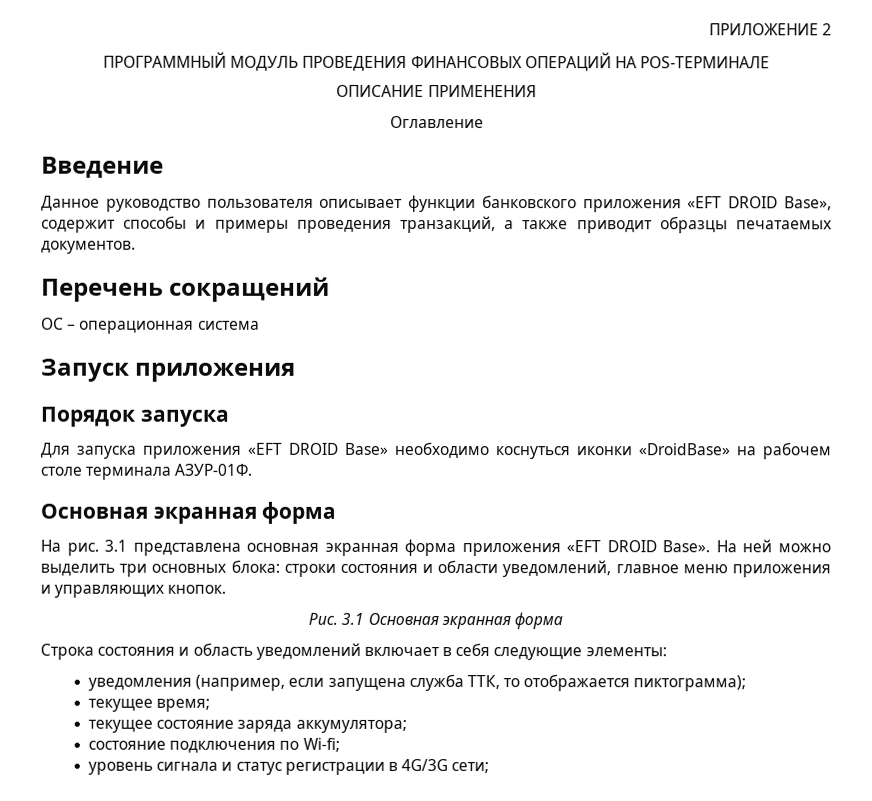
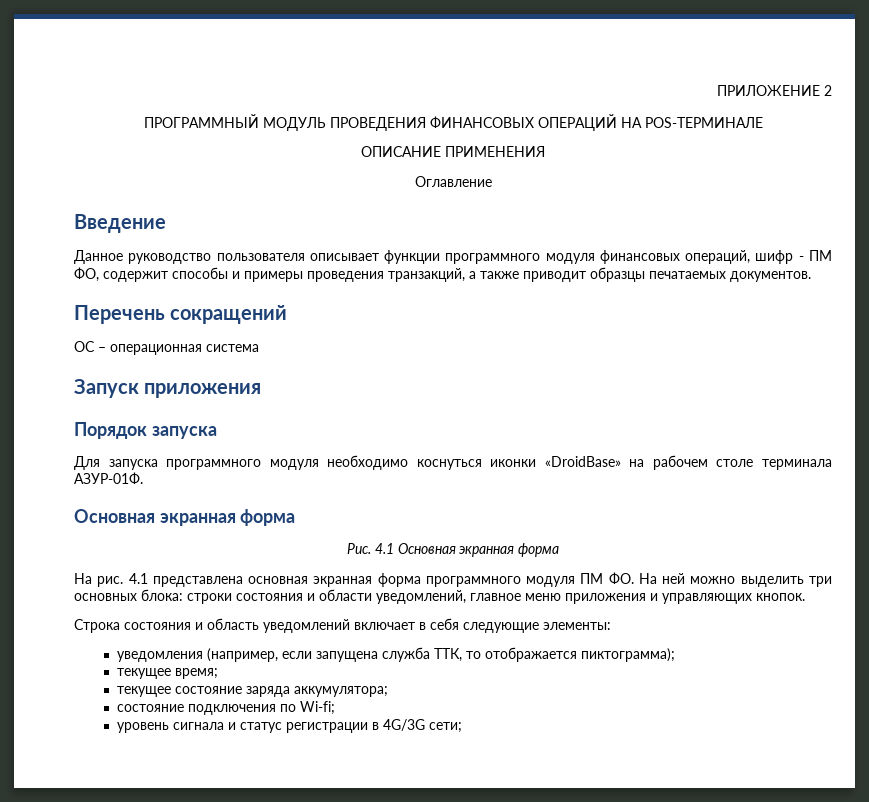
- Данное руководство пользователя описывает функции банковского приложения «EFT DROID Base», содержит способы и примеры проведения транзакций, а также приводит образцы печатаемых документов.
+ Данное руководство пользователя описывает функции программного модуля финансовых операций, шифр - ПМ ФО, содержит способы и примеры проведения транзакций, а также приводит образцы печатаемых документов.
- Для запуска приложения «EFT DROID Base» необходимо коснуться иконки «DroidBase» на рабочем столе терминала АЗУР-01Ф.
+ Для запуска программного модуля необходимо коснуться иконки «DroidBase» на рабочем столе терминала АЗУР-01Ф.
+ Рис. 4.1 Основная экранная форма
- 3.1 представлена основная экранная форма приложения «EFT DROID Base». На ней можно выделить три основных блока: строки состояния и области уведомлений, главное меню приложения и управляющих кнопок.
+ 4.1 представлена основная экранная форма программного модуля ПМ ФО. На ней можно выделить три основных блока: строки состояния и области уведомлений, главное меню приложения и управляющих кнопок.
- Рис. 3.1 Основная экранная форма

